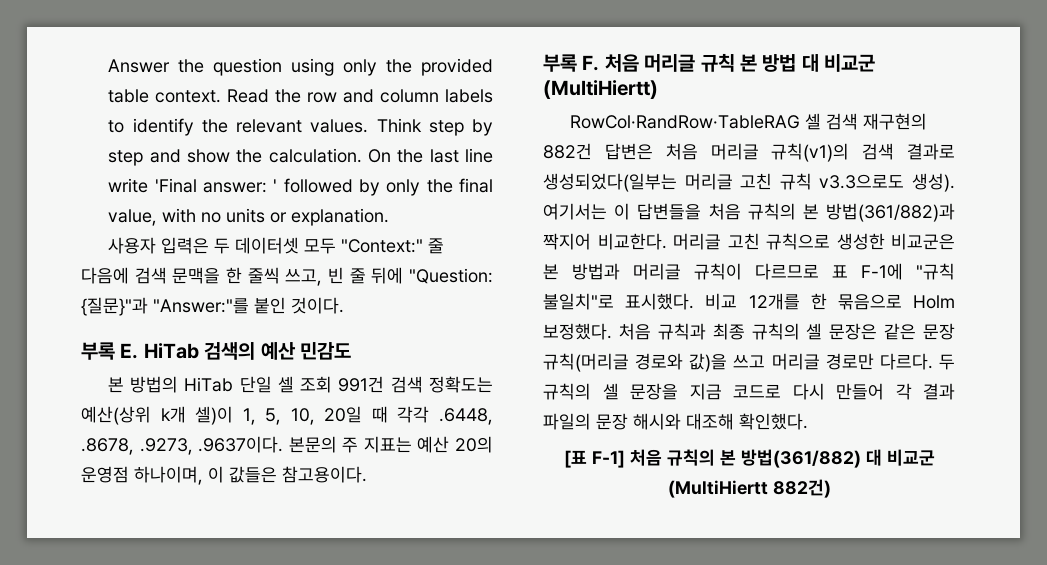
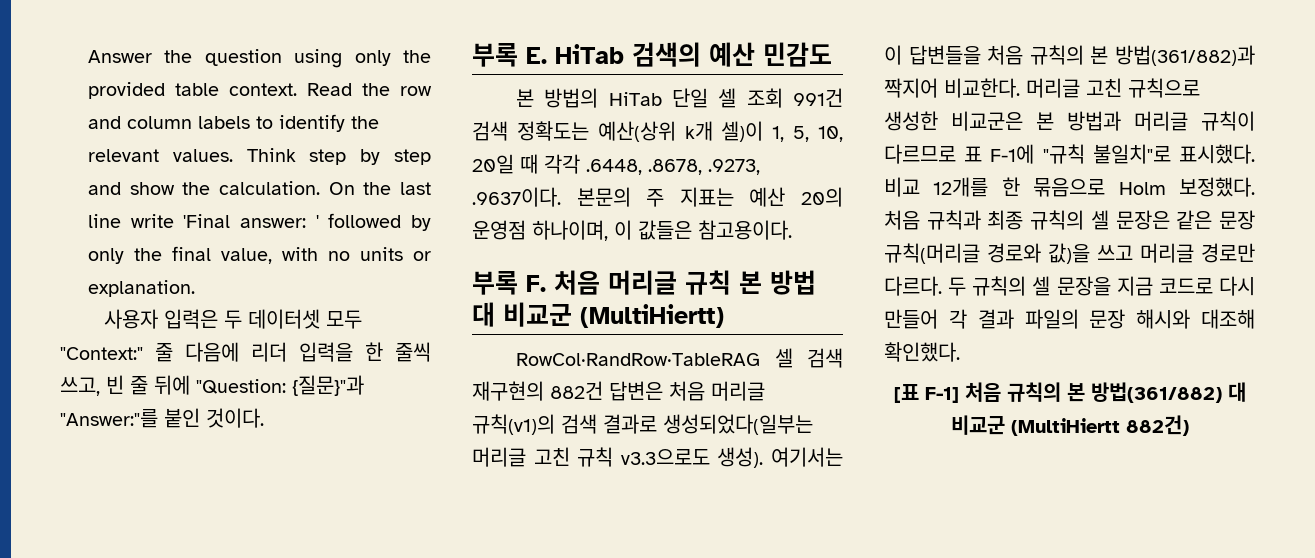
- 사용자 입력은 두 데이터셋 모두 "Context:" 줄 다음에 검색 문맥을 한 줄씩 쓰고, 빈 줄 뒤에 "Question: {질문}"과 "Answer:"를 붙인 것이다.
+ 사용자 입력은 두 데이터셋 모두 "Context:" 줄 다음에 리더 입력을 한 줄씩 쓰고, 빈 줄 뒤에 "Question: {질문}"과 "Answer:"를 붙인 것이다.

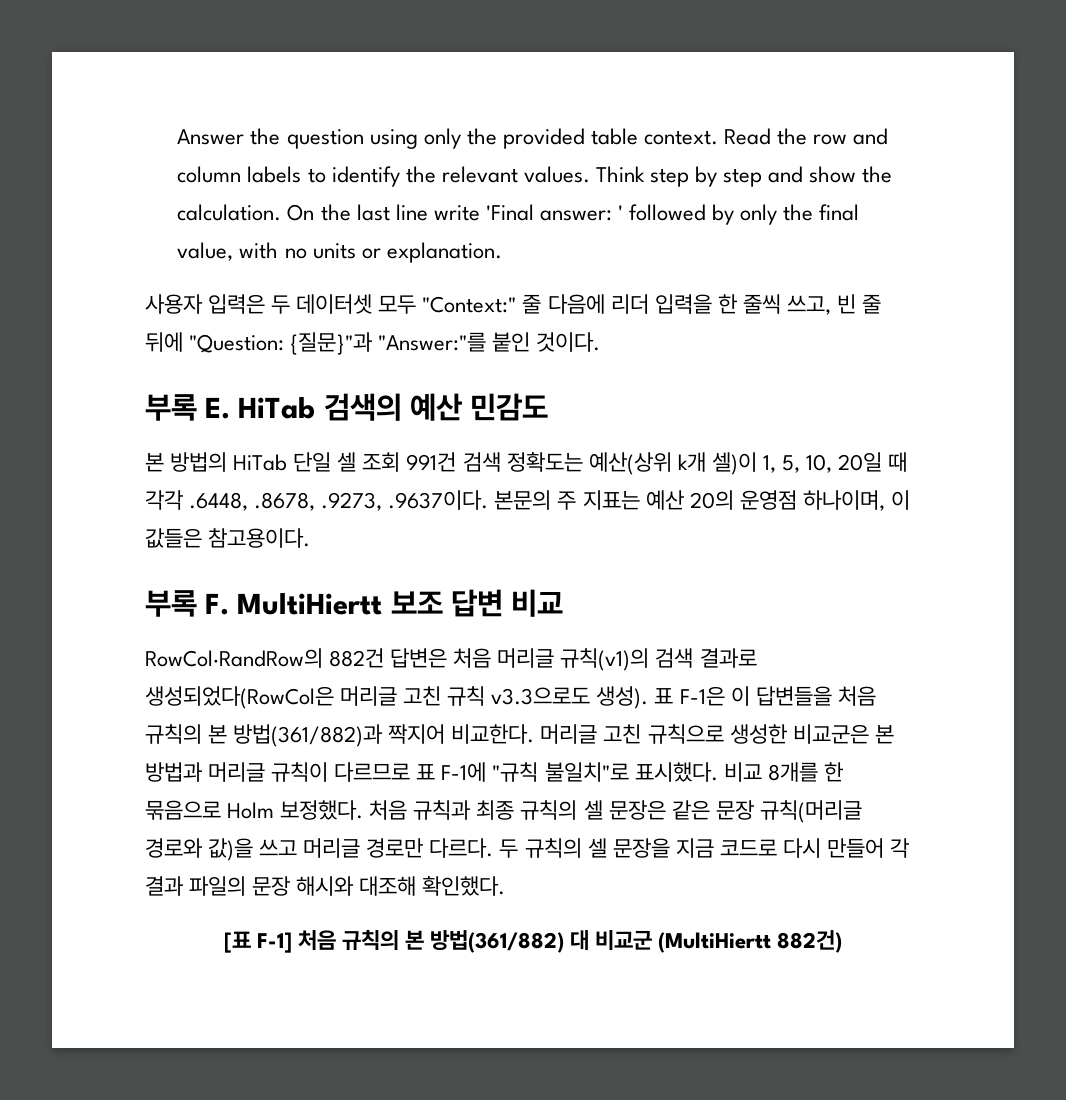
- 부록 F. 처음 머리글 규칙 본 방법 대 비교군 (MultiHiertt)
- RowCol·RandRow·TableRAG 셀 검색 재구현의 882건 답변은 처음 머리글 규칙(v1)의 검색 결과로 생성되었다(일부는 머리글 고친 규칙 v3.3으로도 생성).
+ 부록 F. MultiHiertt 보조 답변 비교
+ RowCol·RandRow의 882건 답변은 처음 머리글 규칙(v1)의 검색 결과로 생성되었다(RowCol은 머리글 고친 규칙 v3.3으로도 생성).
- 여기서는 이 답변들을 처음 규칙의 본 방법(361/882)과 짝지어 비교한다.
+ 표 F-1은 이 답변들을 처음 규칙의 본 방법(361/882)과 짝지어 비교한다.
- 비교 12개를 한 묶음으로 Holm 보정했다.
+ 비교 8개를 한 묶음으로 Holm 보정했다.

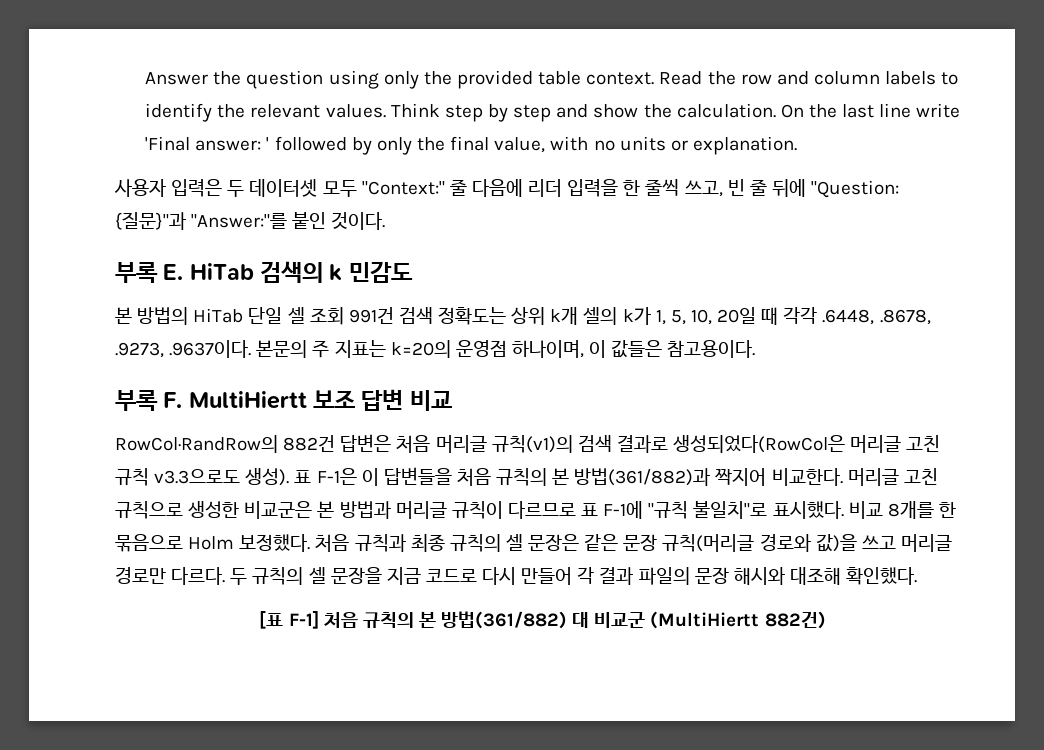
- 부록 E. HiTab 검색의 예산 민감도
+ 부록 E. HiTab 검색의 k 민감도
- 본 방법의 HiTab 단일 셀 조회 991건 검색 정확도는 예산(상위 k개 셀)이 1, 5, 10, 20일 때 각각 .6448, .8678, .9273, .9637이다. 본문의 주 지표는 예산 20의 운영점 하나이며, 이 값들은 참고용이다.
+ 본 방법의 HiTab 단일 셀 조회 991건 검색 정확도는 상위 k개 셀의 k가 1, 5, 10, 20일 때 각각 .6448, .8678, .9273, .9637이다. 본문의 주 지표는 k=20의 운영점 하나이며, 이 값들은 참고용이다.

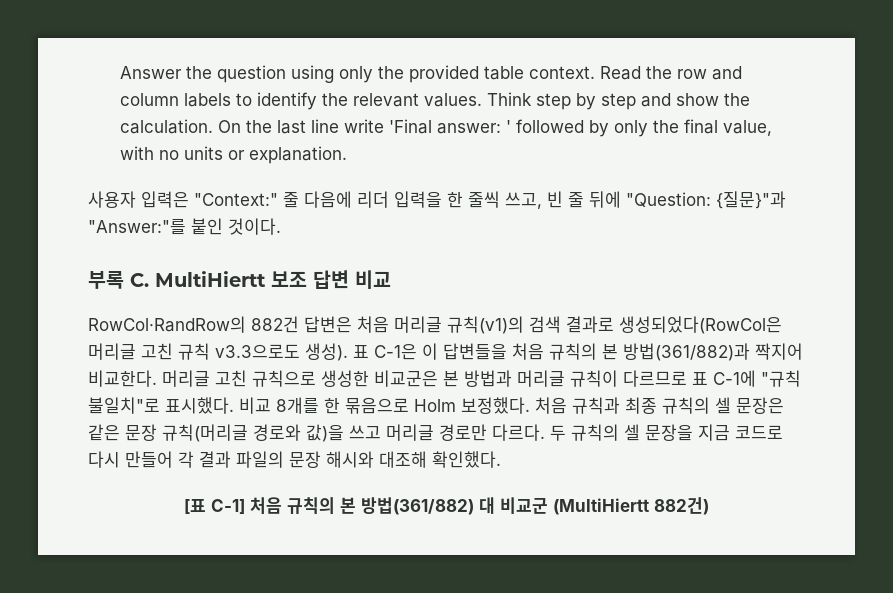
- 사용자 입력은 두 데이터셋 모두 "Context:" 줄 다음에 리더 입력을 한 줄씩 쓰고, 빈 줄 뒤에 "Question: {질문}"과 "Answer:"를 붙인 것이다.
+ 사용자 입력은 "Context:" 줄 다음에 리더 입력을 한 줄씩 쓰고, 빈 줄 뒤에 "Question: {질문}"과 "Answer:"를 붙인 것이다.
- 부록 E. HiTab 검색의 k 민감도
- 본 방법의 HiTab 단일 셀 조회 991건 검색 정확도는 상위 k개 셀의 k가 1, 5, 10, 20일 때 각각 .6448, .8678, .9273, .9637이다. 본문의 주 지표는 k=20의 운영점 하나이며, 이 값들은 참고용이다.
- 부록 F. MultiHiertt 보조 답변 비교
+ 부록 C. MultiHiertt 보조 답변 비교
- 표 F-1은 이 답변들을 처음 규칙의 본 방법(361/882)과 짝지어 비교한다.
+ 표 C-1은 이 답변들을 처음 규칙의 본 방법(361/882)과 짝지어 비교한다.
- 머리글 고친 규칙으로 생성한 비교군은 본 방법과 머리글 규칙이 다르므로 표 F-1에 "규칙 불일치"로 표시했다.
+ 머리글 고친 규칙으로 생성한 비교군은 본 방법과 머리글 규칙이 다르므로 표 C-1에 "규칙 불일치"로 표시했다.
- [표 F-1] 처음 규칙의 본 방법(361/882) 대 비교군 (MultiHiertt 882건)
+ [표 C-1] 처음 규칙의 본 방법(361/882) 대 비교군 (MultiHiertt 882건)

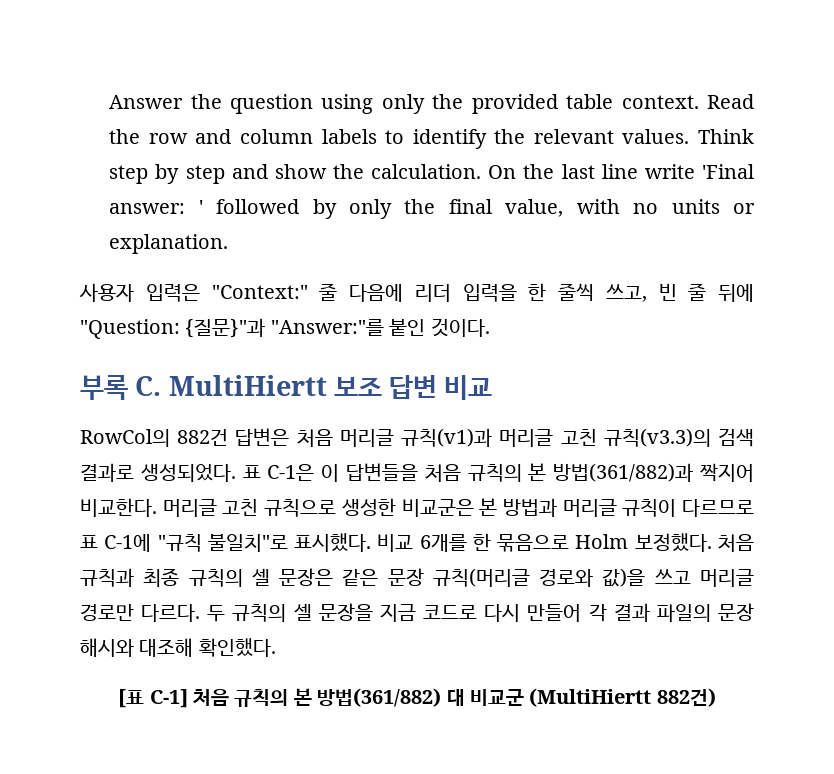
- RowCol·RandRow의 882건 답변은 처음 머리글 규칙(v1)의 검색 결과로 생성되었다(RowCol은 머리글 고친 규칙 v3.3으로도 생성).
+ RowCol의 882건 답변은 처음 머리글 규칙(v1)과 머리글 고친 규칙(v3.3)의 검색 결과로 생성되었다.
- 비교 8개를 한 묶음으로 Holm 보정했다.
+ 비교 6개를 한 묶음으로 Holm 보정했다.

